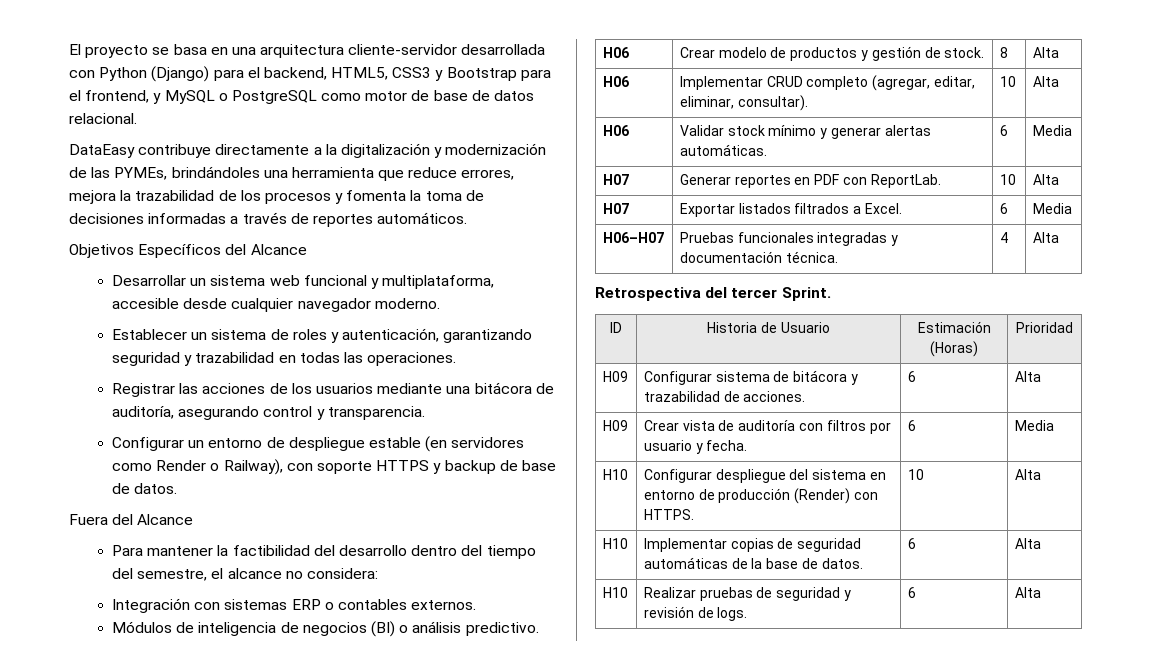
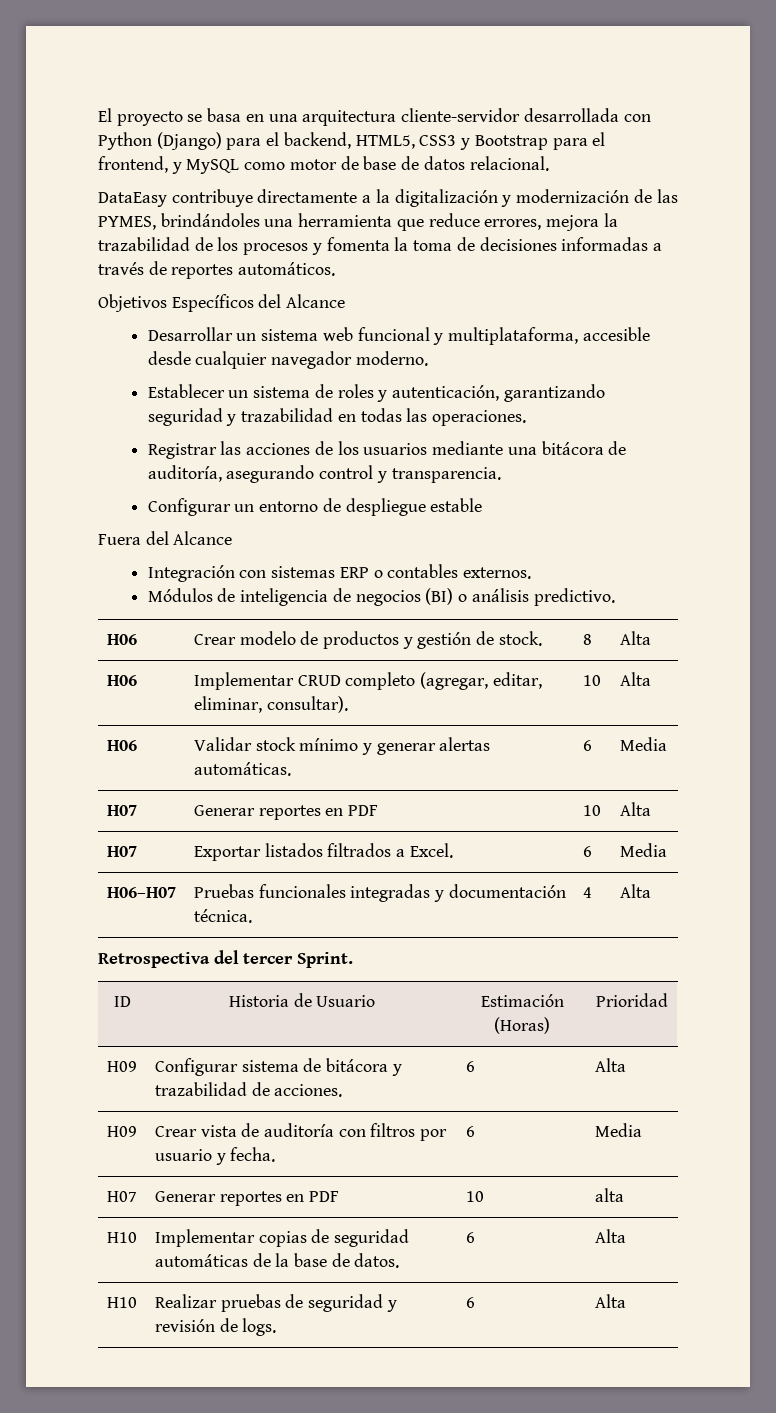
- El proyecto se basa en una arquitectura cliente-servidor desarrollada con Python (Django) para el backend, HTML5, CSS3 y Bootstrap para el frontend, y MySQL o PostgreSQL como motor de base de datos relacional.
+ El proyecto se basa en una arquitectura cliente-servidor desarrollada con Python (Django) para el backend, HTML5, CSS3 y Bootstrap para el frontend, y MySQL como motor de base de datos relacional.
- DataEasy contribuye directamente a la digitalización y modernización de las PYMEs, brindándoles una herramienta que reduce errores, mejora la trazabilidad de los procesos y fomenta la toma de decisiones informadas a través de reportes automáticos.
+ DataEasy contribuye directamente a la digitalización y modernización de las PYMES, brindándoles una herramienta que reduce errores, mejora la trazabilidad de los procesos y fomenta la toma de decisiones informadas a través de reportes automáticos.
- Configurar un entorno de despliegue estable (en servidores como Render o Railway), con soporte HTTPS y backup de base de datos.
+ Configurar un entorno de despliegue estable
  Fuera del Alcance
- Para mantener la factibilidad del desarrollo dentro del tiempo del semestre, el alcance no considera:
- H07 | Generar reportes en PDF con ReportLab. | 10 | Alta
+ H07 | Generar reportes en PDF | 10 | Alta
- H10 | Configurar despliegue del sistema en entorno de producción (Render) con HTTPS. | 10 | Alta
+ H07 | Generar reportes en PDF | 10 | alta

